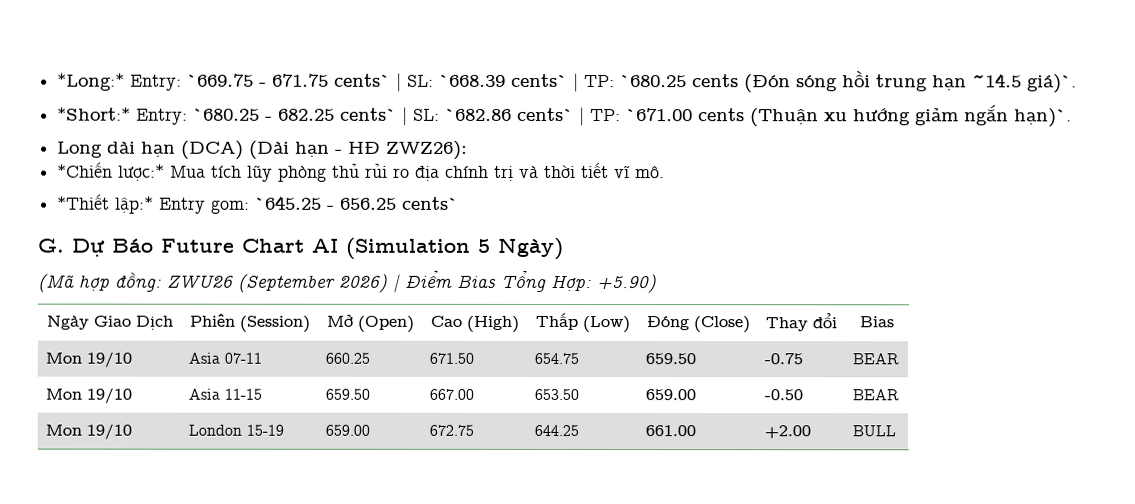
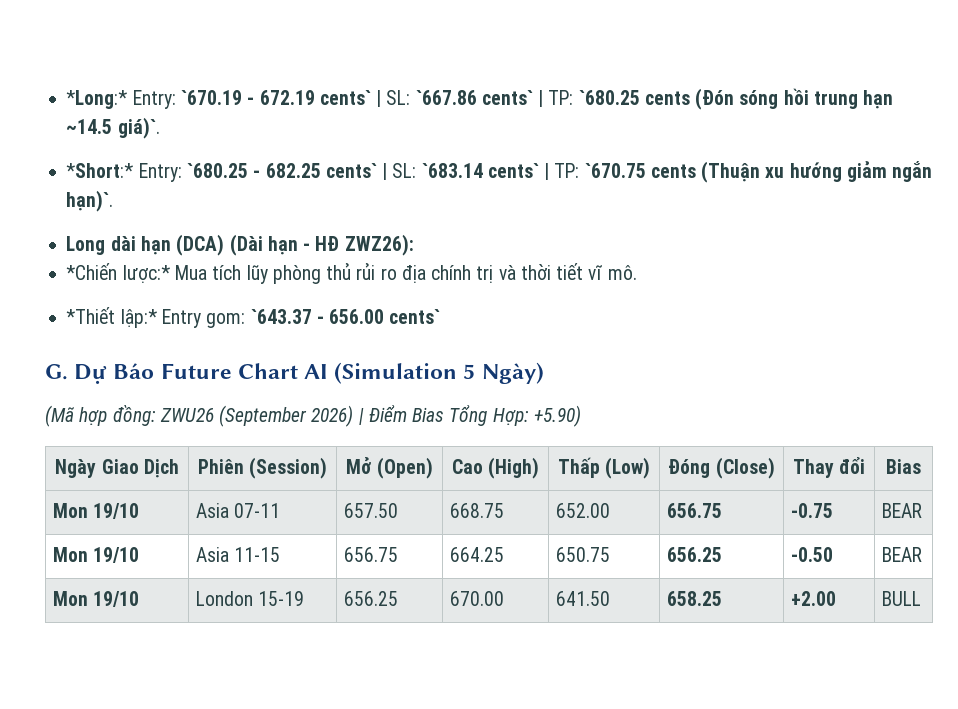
- *Long:* Entry: `669.75 - 671.75 cents` | SL: `668.39 cents` | TP: `680.25 cents (Đón sóng hồi trung hạn ~14.5 giá)`.
+ *Long:* Entry: `670.19 - 672.19 cents` | SL: `667.86 cents` | TP: `680.25 cents (Đón sóng hồi trung hạn ~14.5 giá)`.
- *Short:* Entry: `680.25 - 682.25 cents` | SL: `682.86 cents` | TP: `671.00 cents (Thuận xu hướng giảm ngắn hạn)`.
+ *Short:* Entry: `680.25 - 682.25 cents` | SL: `683.14 cents` | TP: `670.75 cents (Thuận xu hướng giảm ngắn hạn)`.
- *Thiết lập:* Entry gom: `645.25 - 656.25 cents`
+ *Thiết lập:* Entry gom: `643.37 - 656.00 cents`
- Mon 19/10 | Asia 07-11 | 660.25 | 671.50 | 654.75 | 659.50 | -0.75 | BEAR
+ Mon 19/10 | Asia 07-11 | 657.50 | 668.75 | 652.00 | 656.75 | -0.75 | BEAR
- Mon 19/10 | Asia 11-15 | 659.50 | 667.00 | 653.50 | 659.00 | -0.50 | BEAR
+ Mon 19/10 | Asia 11-15 | 656.75 | 664.25 | 650.75 | 656.25 | -0.50 | BEAR
- Mon 19/10 | London 15-19 | 659.00 | 672.75 | 644.25 | 661.00 | +2.00 | BULL
+ Mon 19/10 | London 15-19 | 656.25 | 670.00 | 641.50 | 658.25 | +2.00 | BULL

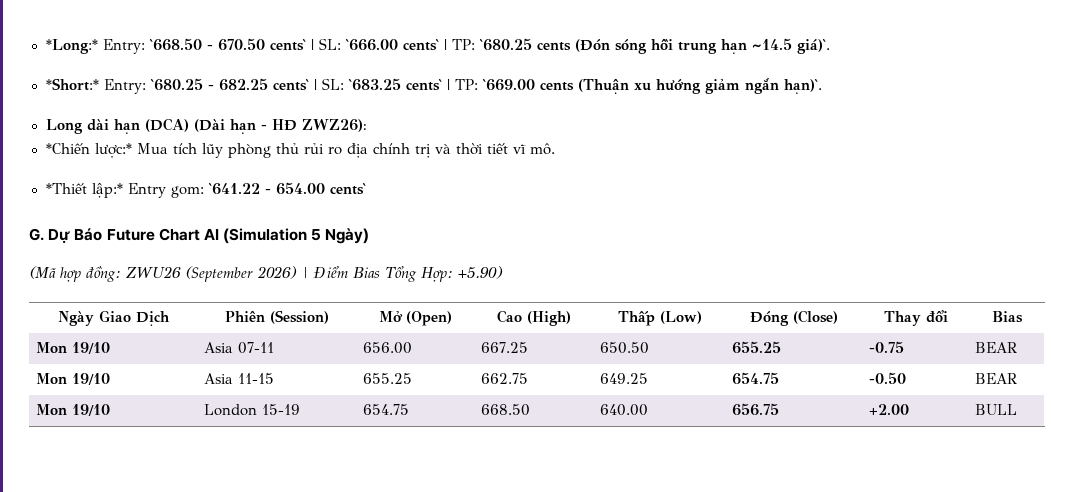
- *Long:* Entry: `670.19 - 672.19 cents` | SL: `667.86 cents` | TP: `680.25 cents (Đón sóng hồi trung hạn ~14.5 giá)`.
+ *Long:* Entry: `668.50 - 670.50 cents` | SL: `666.00 cents` | TP: `680.25 cents (Đón sóng hồi trung hạn ~14.5 giá)`.
- *Short:* Entry: `680.25 - 682.25 cents` | SL: `683.14 cents` | TP: `670.75 cents (Thuận xu hướng giảm ngắn hạn)`.
+ *Short:* Entry: `680.25 - 682.25 cents` | SL: `683.25 cents` | TP: `669.00 cents (Thuận xu hướng giảm ngắn hạn)`.
- *Thiết lập:* Entry gom: `643.37 - 656.00 cents`
+ *Thiết lập:* Entry gom: `641.22 - 654.00 cents`
- Mon 19/10 | Asia 07-11 | 657.50 | 668.75 | 652.00 | 656.75 | -0.75 | BEAR
+ Mon 19/10 | Asia 07-11 | 656.00 | 667.25 | 650.50 | 655.25 | -0.75 | BEAR
- Mon 19/10 | Asia 11-15 | 656.75 | 664.25 | 650.75 | 656.25 | -0.50 | BEAR
+ Mon 19/10 | Asia 11-15 | 655.25 | 662.75 | 649.25 | 654.75 | -0.50 | BEAR
- Mon 19/10 | London 15-19 | 656.25 | 670.00 | 641.50 | 658.25 | +2.00 | BULL
+ Mon 19/10 | London 15-19 | 654.75 | 668.50 | 640.00 | 656.75 | +2.00 | BULL

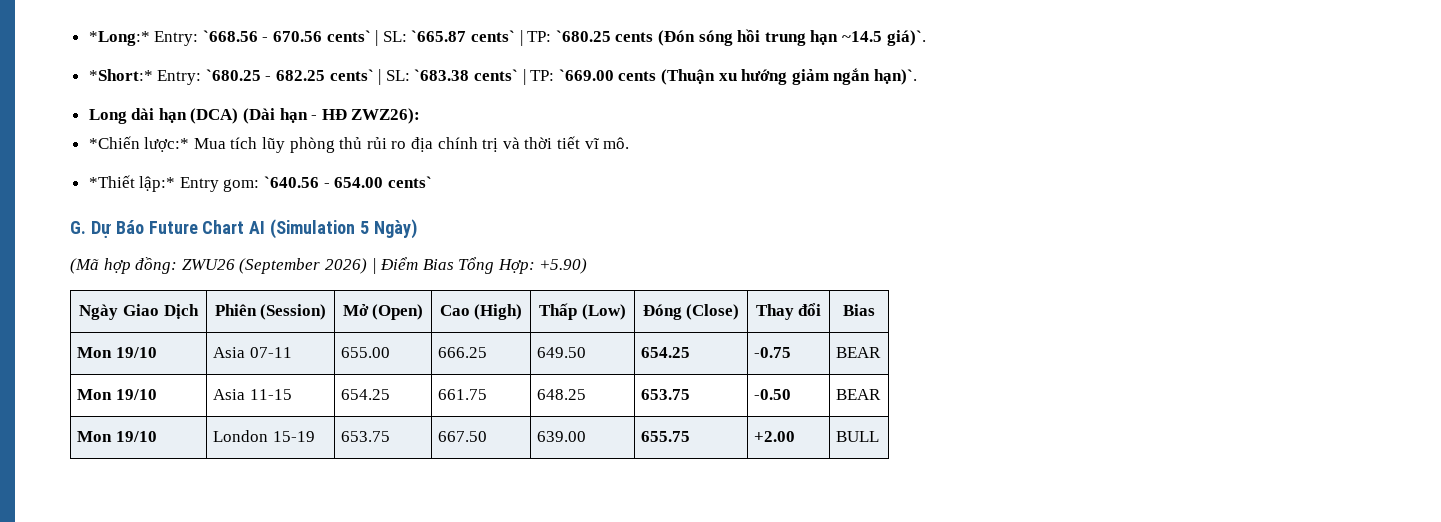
- *Long:* Entry: `668.50 - 670.50 cents` | SL: `666.00 cents` | TP: `680.25 cents (Đón sóng hồi trung hạn ~14.5 giá)`.
+ *Long:* Entry: `668.56 - 670.56 cents` | SL: `665.87 cents` | TP: `680.25 cents (Đón sóng hồi trung hạn ~14.5 giá)`.
- *Short:* Entry: `680.25 - 682.25 cents` | SL: `683.25 cents` | TP: `669.00 cents (Thuận xu hướng giảm ngắn hạn)`.
+ *Short:* Entry: `680.25 - 682.25 cents` | SL: `683.38 cents` | TP: `669.00 cents (Thuận xu hướng giảm ngắn hạn)`.
- *Thiết lập:* Entry gom: `641.22 - 654.00 cents`
+ *Thiết lập:* Entry gom: `640.56 - 654.00 cents`
- Mon 19/10 | Asia 07-11 | 656.00 | 667.25 | 650.50 | 655.25 | -0.75 | BEAR
+ Mon 19/10 | Asia 07-11 | 655.00 | 666.25 | 649.50 | 654.25 | -0.75 | BEAR
- Mon 19/10 | Asia 11-15 | 655.25 | 662.75 | 649.25 | 654.75 | -0.50 | BEAR
+ Mon 19/10 | Asia 11-15 | 654.25 | 661.75 | 648.25 | 653.75 | -0.50 | BEAR
- Mon 19/10 | London 15-19 | 654.75 | 668.50 | 640.00 | 656.75 | +2.00 | BULL
+ Mon 19/10 | London 15-19 | 653.75 | 667.50 | 639.00 | 655.75 | +2.00 | BULL

